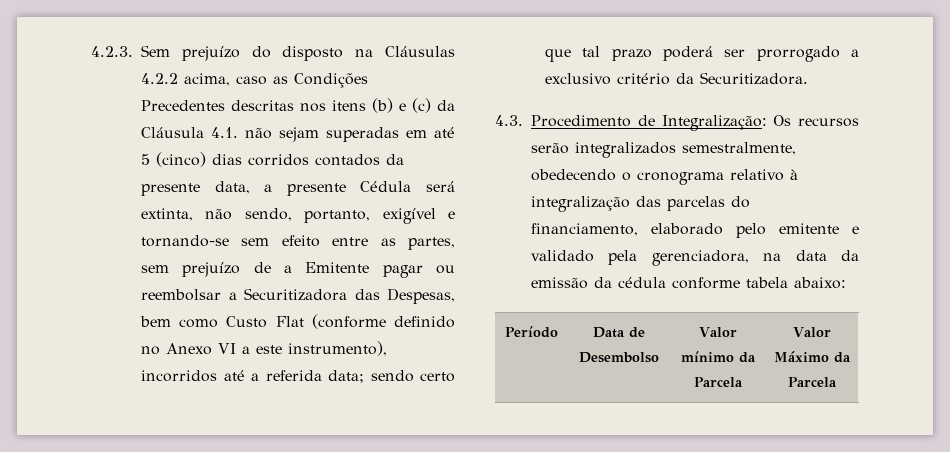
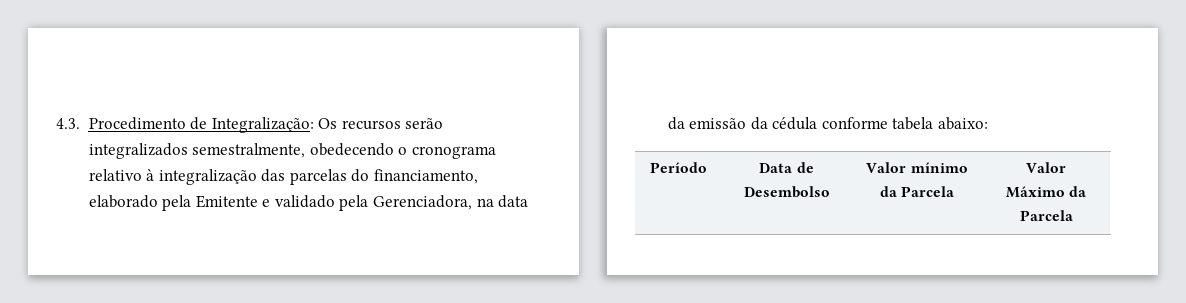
- 4.2.3. Sem prejuízo do disposto na Cláusulas 4.2.2 acima, caso as Condições Precedentes descritas nos itens (b) e (c) da Cláusula 4.1. não sejam superadas em até 5 (cinco) dias corridos contados da presente data, a presente Cédula será extinta, não sendo, portanto, exigível e tornando-se sem efeito entre as partes, sem prejuízo de a Emitente pagar ou reembolsar a Securitizadora das Despesas, bem como Custo Flat (conforme definido no Anexo VI a este instrumento), incorridos até a referida data; sendo certo que tal prazo poderá ser prorrogado a exclusivo critério da Securitizadora.
- 4.3. Procedimento de Integralização: Os recursos serão integralizados semestralmente, obedecendo o cronograma relativo à integralização das parcelas do financiamento, elaborado pelo emitente e validado pela gerenciadora, na data da emissão da cédula conforme tabela abaixo:
+ 4.3. Procedimento de Integralização: Os recursos serão integralizados semestralmente, obedecendo o cronograma relativo à integralização das parcelas do financiamento, elaborado pela Emitente e validado pela Gerenciadora, na data da emissão da cédula conforme tabela abaixo:

